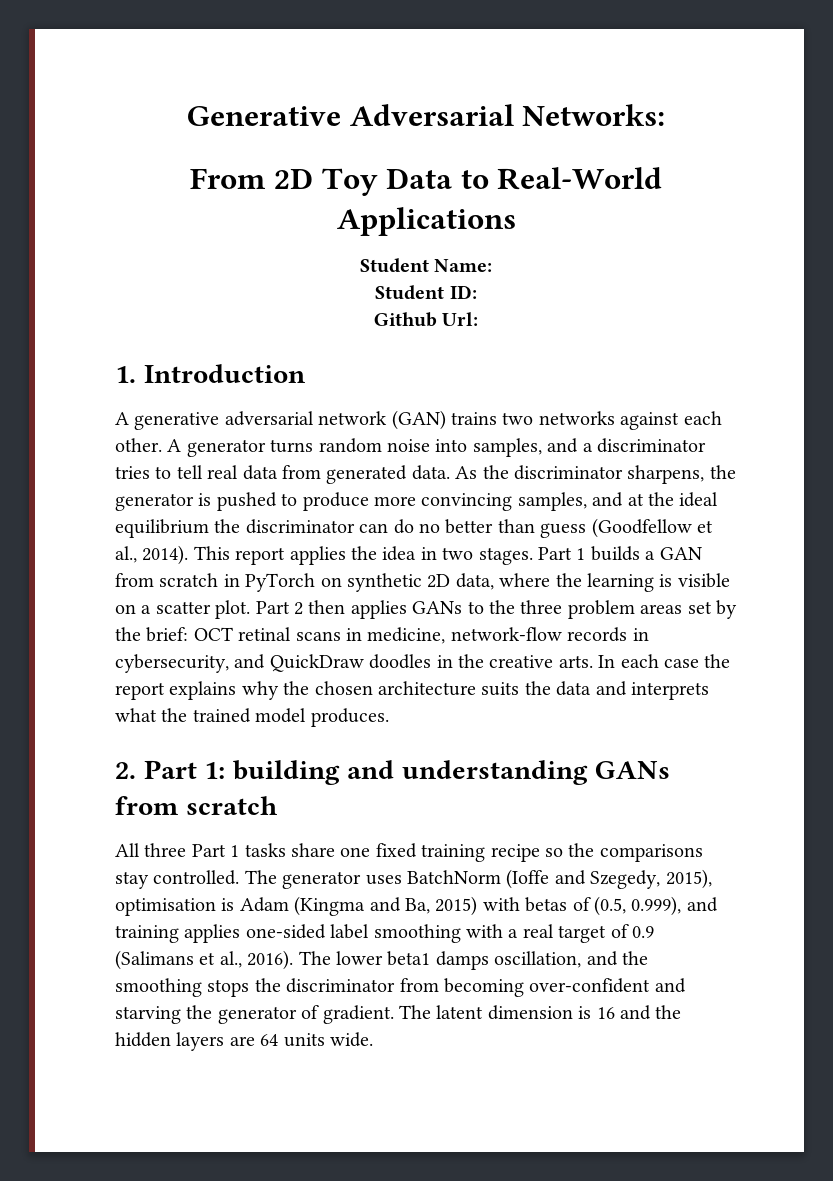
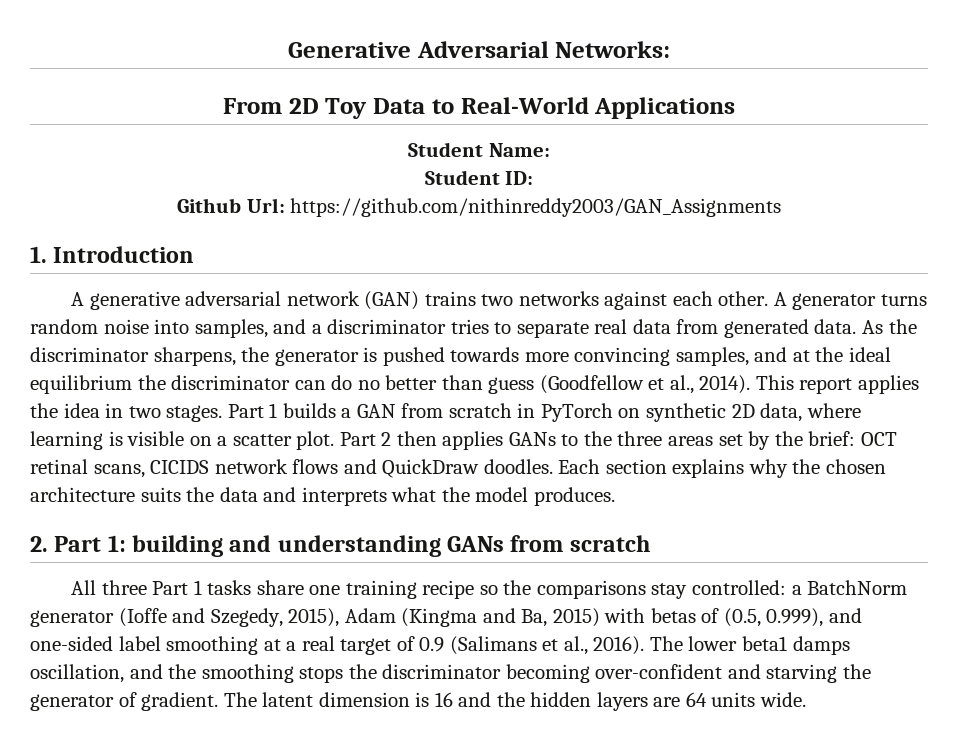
- Github Url:
+ Github Url: https://github.com/nithinreddy2003/GAN_Assignments
- A generator turns random noise into samples, and a discriminator tries to tell real data from generated data.
+ A generator turns random noise into samples, and a discriminator tries to separate real data from generated data.
- As the discriminator sharpens, the generator is pushed to produce more convincing samples, and at the ideal equilibrium the discriminator can do no better than guess (Goodfellow et al., 2014).
+ As the discriminator sharpens, the generator is pushed towards more convincing samples, and at the ideal equilibrium the discriminator can do no better than guess (Goodfellow et al., 2014).
- Part 1 builds a GAN from scratch in PyTorch on synthetic 2D data, where the learning is visible on a scatter plot.
+ Part 1 builds a GAN from scratch in PyTorch on synthetic 2D data, where learning is visible on a scatter plot.
- Part 2 then applies GANs to the three problem areas set by the brief: OCT retinal scans in medicine, network-flow records in cybersecurity, and QuickDraw doodles in the creative arts. In each case the report explains why the chosen architecture suits the data and interprets what the trained model produces.
+ Part 2 then applies GANs to the three areas set by the brief: OCT retinal scans, CICIDS network flows and QuickDraw doodles. Each section explains why the chosen architecture suits the data and interprets what the model produces.
- All three Part 1 tasks share one fixed training recipe so the comparisons stay controlled. The generator uses BatchNorm (Ioffe and Szegedy, 2015), optimisation is Adam (Kingma and Ba, 2015) with betas of (0.5, 0.999), and training applies one-sided label smoothing with a real target of 0.9 (Salimans et al., 2016).
+ All three Part 1 tasks share one training recipe so the comparisons stay controlled: a BatchNorm generator (Ioffe and Szegedy, 2015), Adam (Kingma and Ba, 2015) with betas of (0.5, 0.999), and one-sided label smoothing at a real target of 0.9 (Salimans et al., 2016).
- The lower beta1 damps oscillation, and the smoothing stops the discriminator from becoming over-confident and starving the generator of gradient.
+ The lower beta1 damps oscillation, and the smoothing stops the discriminator becoming over-confident and starving the generator of gradient.

